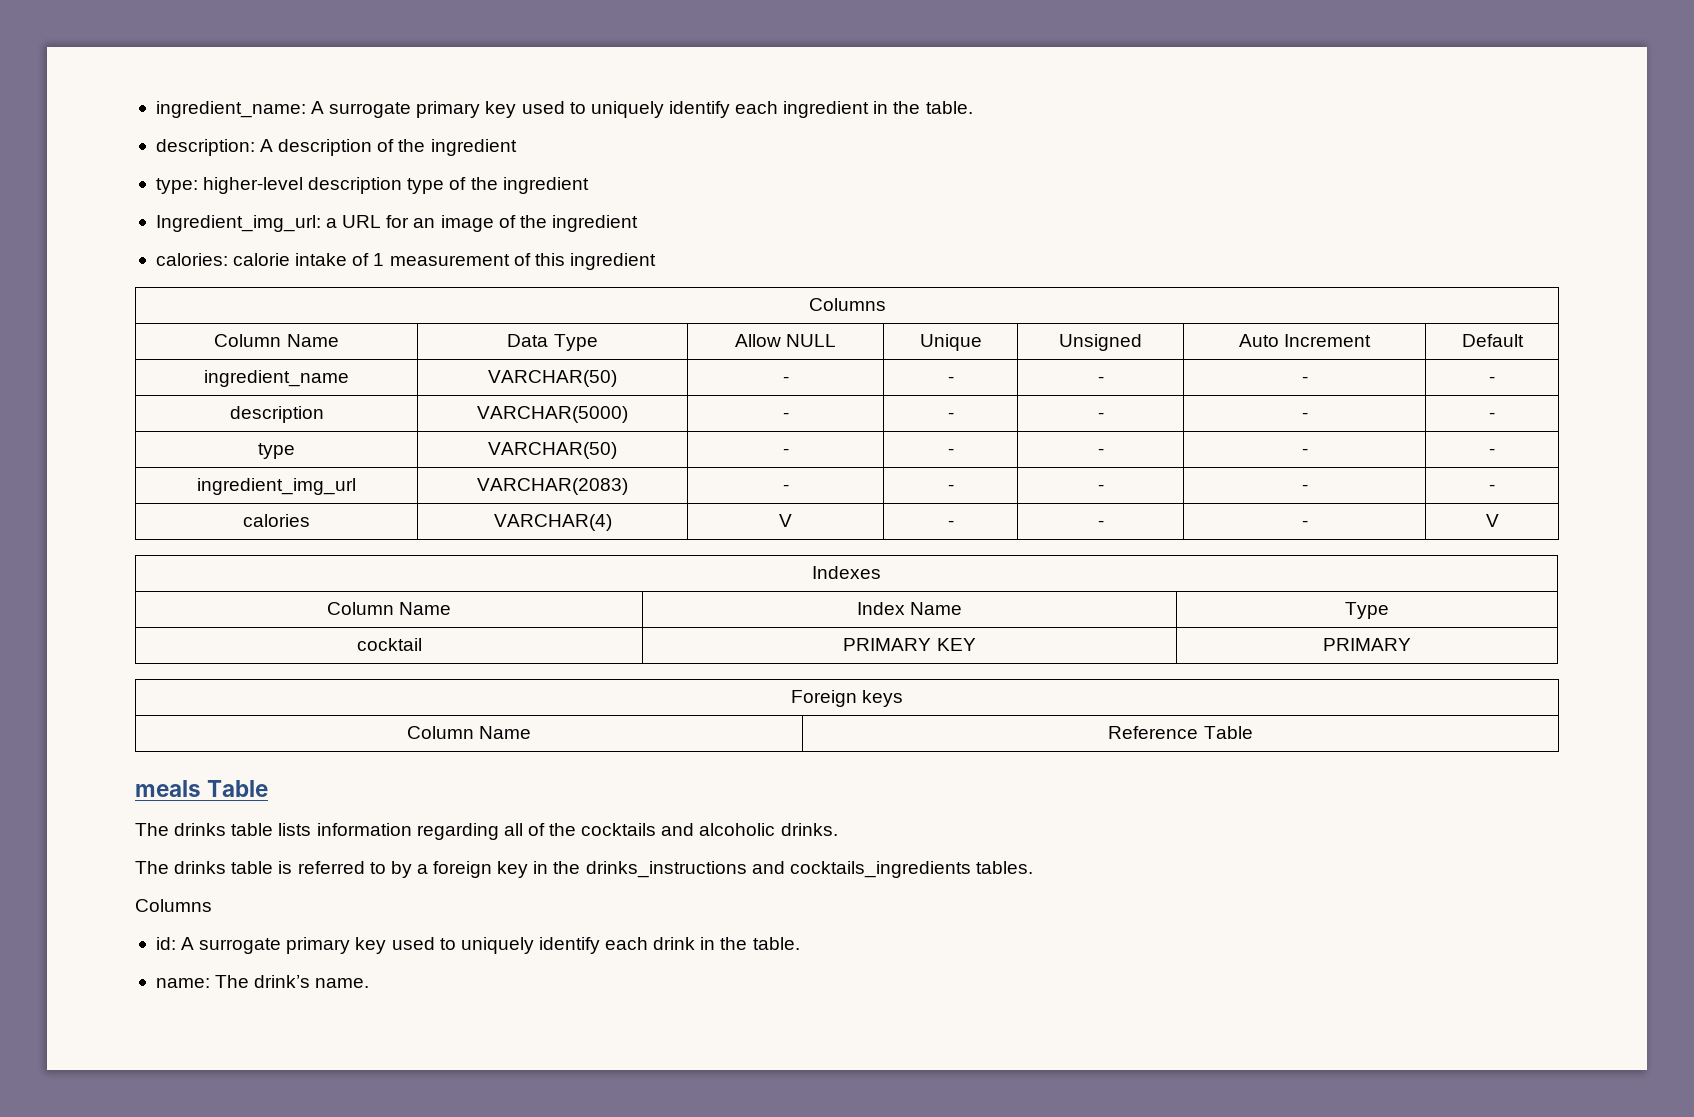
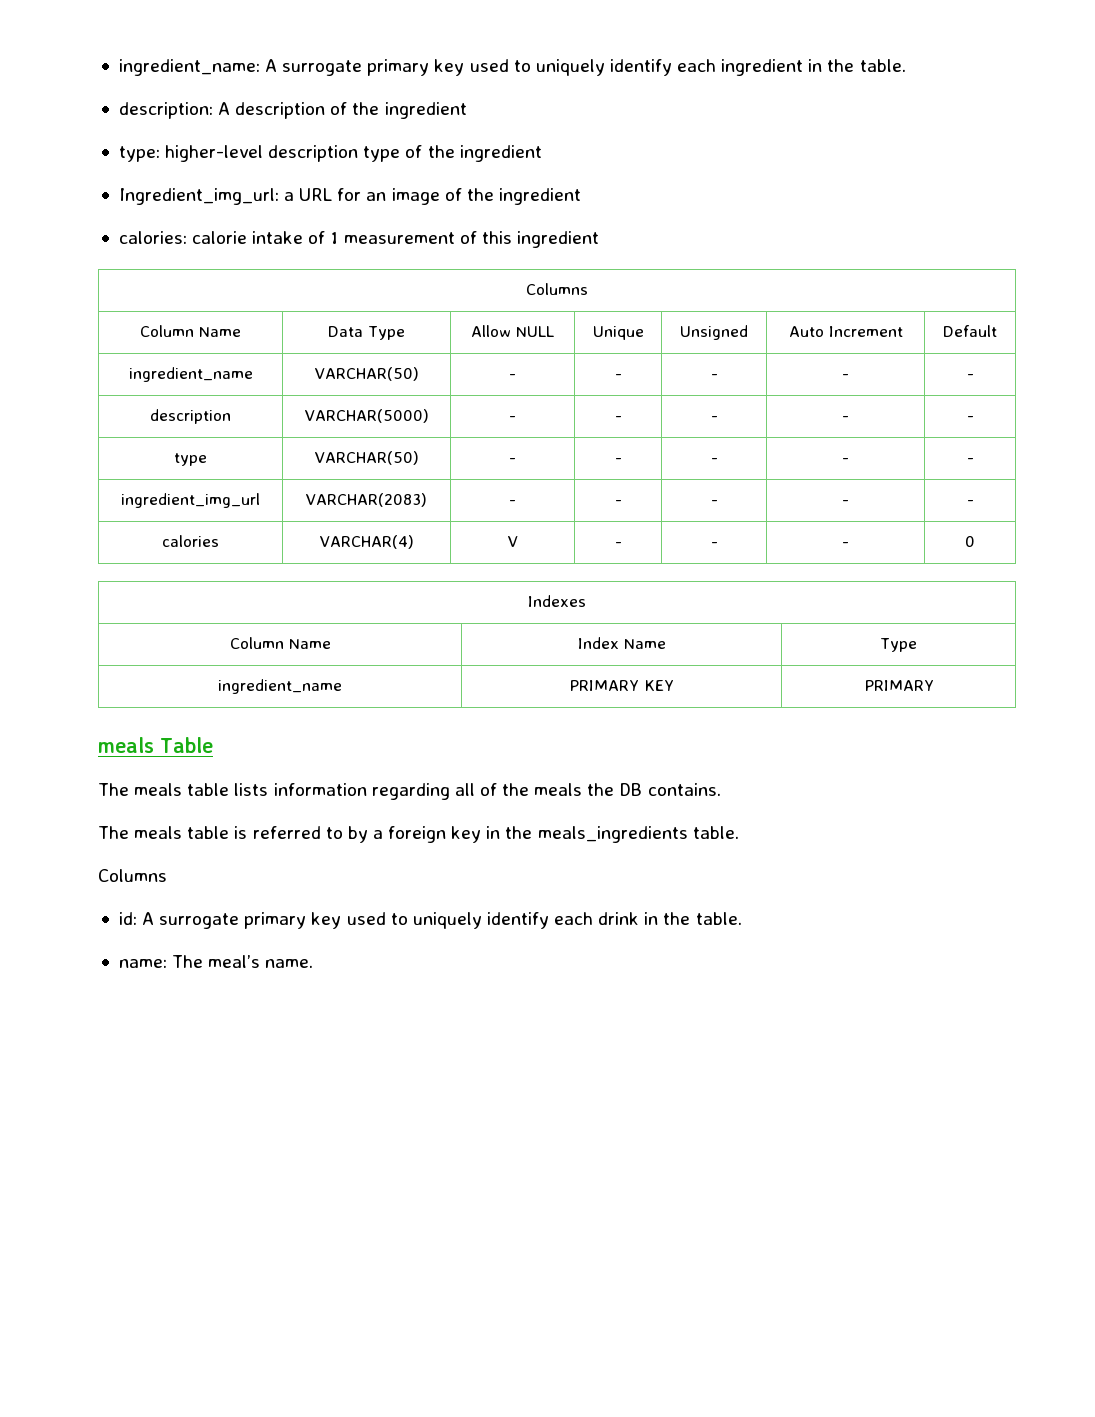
- calories | VARCHAR(4) | V | - | - | - | V
+ calories | VARCHAR(4) | V | - | - | - | 0
- cocktail | PRIMARY KEY | PRIMARY
+ ingredient_name | PRIMARY KEY | PRIMARY
- Foreign keys
- Column Name | Reference Table
- The drinks table lists information regarding all of the cocktails and alcoholic drinks.
- The drinks table is referred to by a foreign key in the drinks_instructions and cocktails_ingredients tables.
+ The meals table lists information regarding all of the meals the DB contains.
+ The meals table is referred to by a foreign key in the meals_ingredients table.
- name: The drink’s name.
+ name: The meal’s name.

